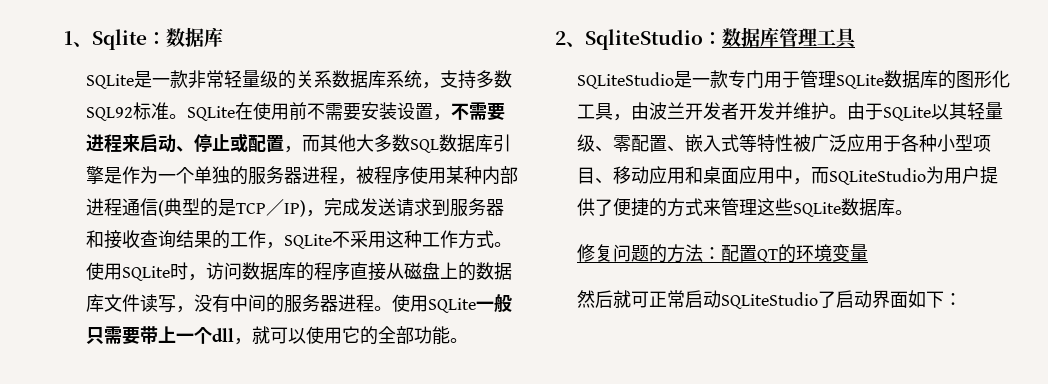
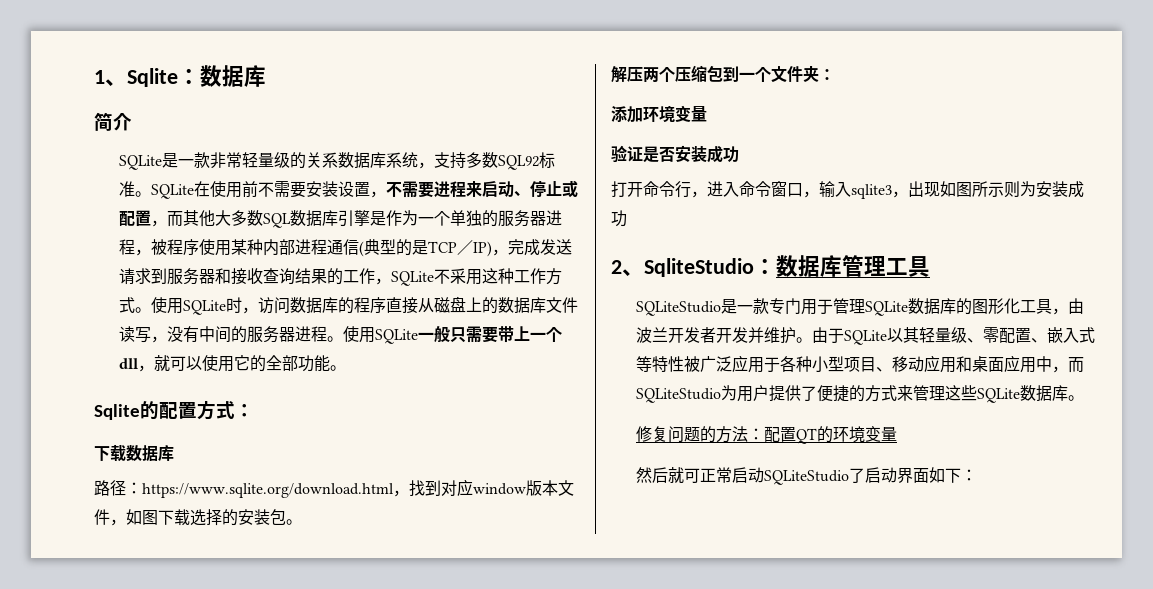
+ 简介
+ Sqlite的配置方式：
+ 下载数据库
+ 路径：https://www.sqlite.org/download.html，找到对应window版本文件，如图下载选择的安装包。
+ 解压两个压缩包到一个文件夹：
+ 添加环境变量
+ 验证是否安装成功
+ 打开命令行，进入命令窗口，输入sqlite3，出现如图所示则为安装成功

